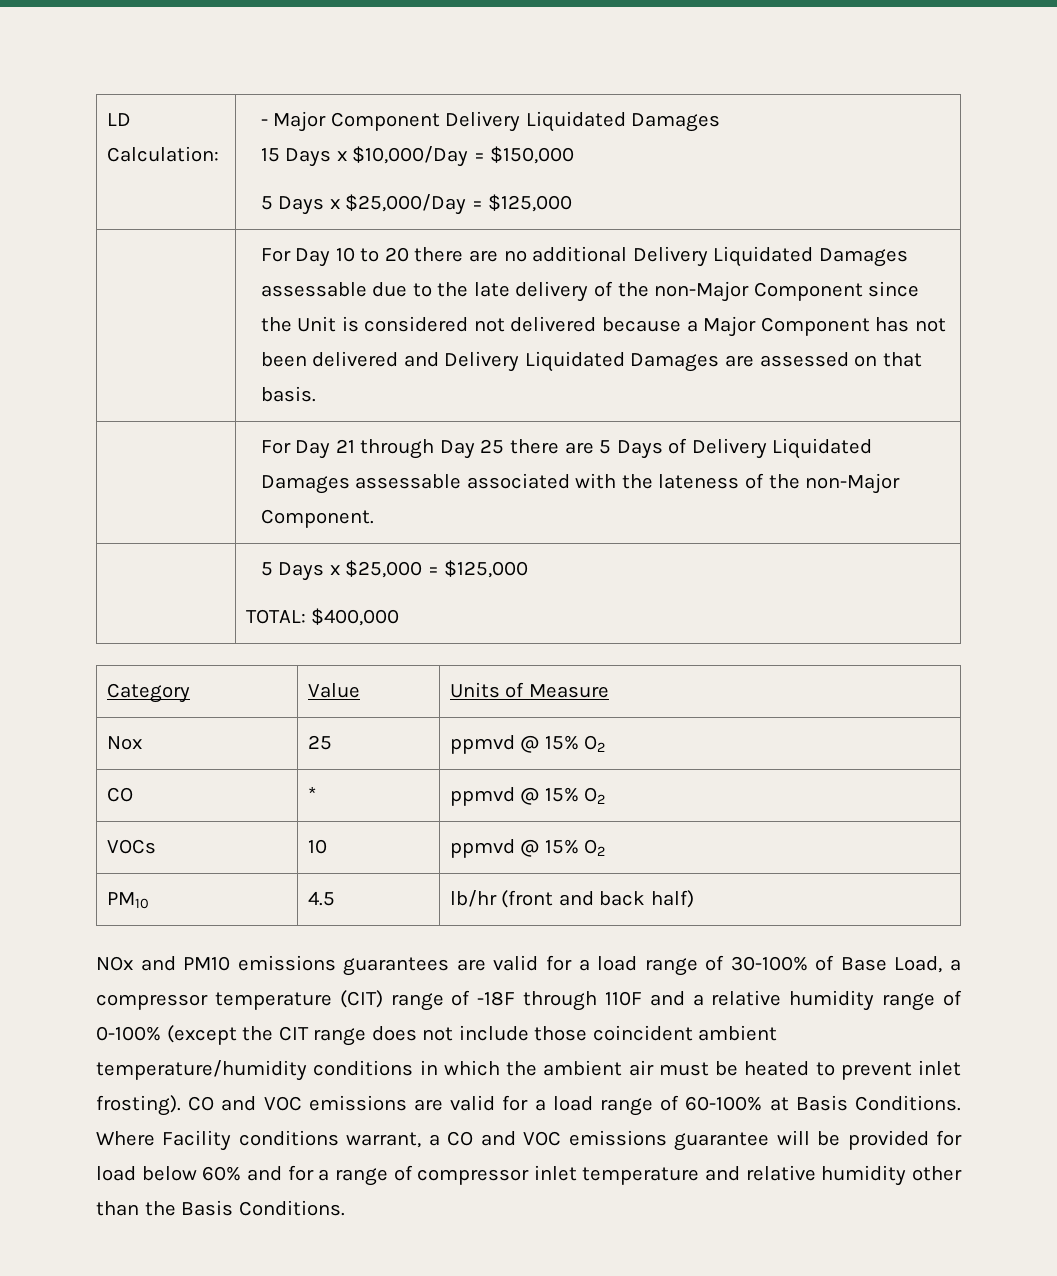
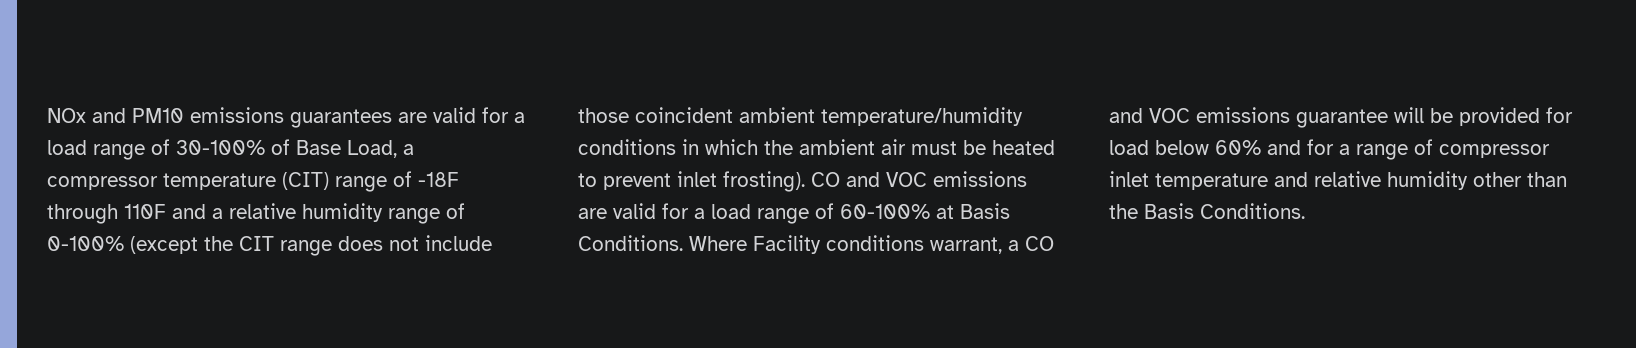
- LD Calculation: | - Major Component Delivery Liquidated Damages
- 15 Days x $10,000/Day = $150,000
- 5 Days x $25,000/Day = $125,000
- | For Day 10 to 20 there are no additional Delivery Liquidated Damages assessable due to the late delivery of the non-Major Component since the Unit is considered not delivered because a Major Component has not been delivered and Delivery Liquidated Damages are assessed on that basis.
- | For Day 21 through Day 25 there are 5 Days of Delivery Liquidated Damages assessable associated with the lateness of the non-Major Component.
- | 5 Days x $25,000 = $125,000
- TOTAL: $400,000
- Category | Value | Units of Measure
- Nox | 25 | ppmvd @ 15% O2
- CO | * | ppmvd @ 15% O2
- VOCs | 10 | ppmvd @ 15% O2
- PM10 | 4.5 | lb/hr (front and back half)

